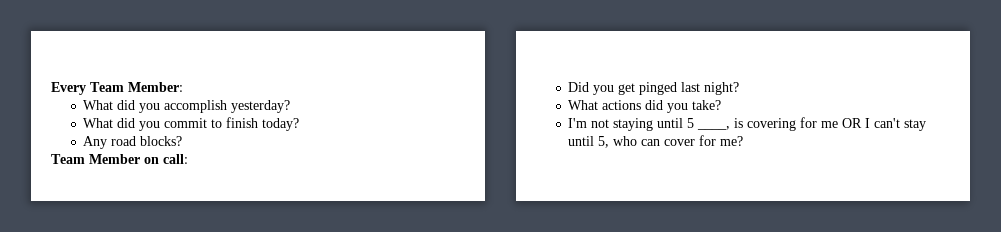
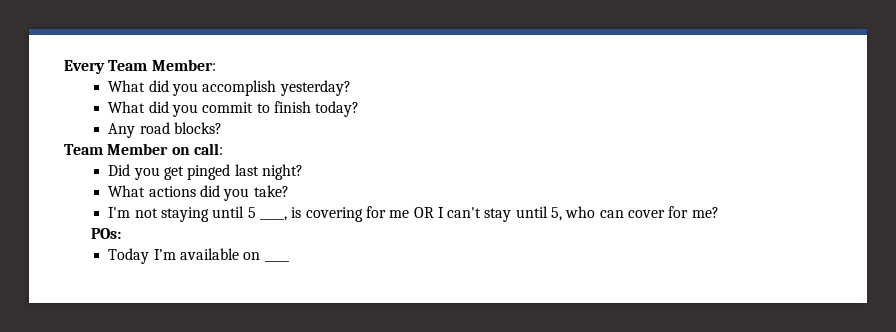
+ POs:
+ Today I’m available on ____

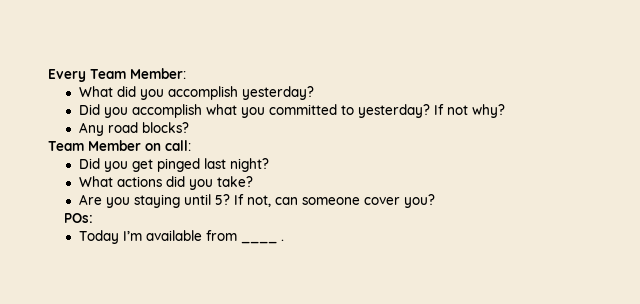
- What did you commit to finish today?
+ Did you accomplish what you committed to yesterday? If not why?
- I'm not staying until 5 ____, is covering for me OR I can't stay until 5, who can cover for me?
+ Are you staying until 5? If not, can someone cover you?
- Today I’m available on ____
+ Today I’m available from ____ .

